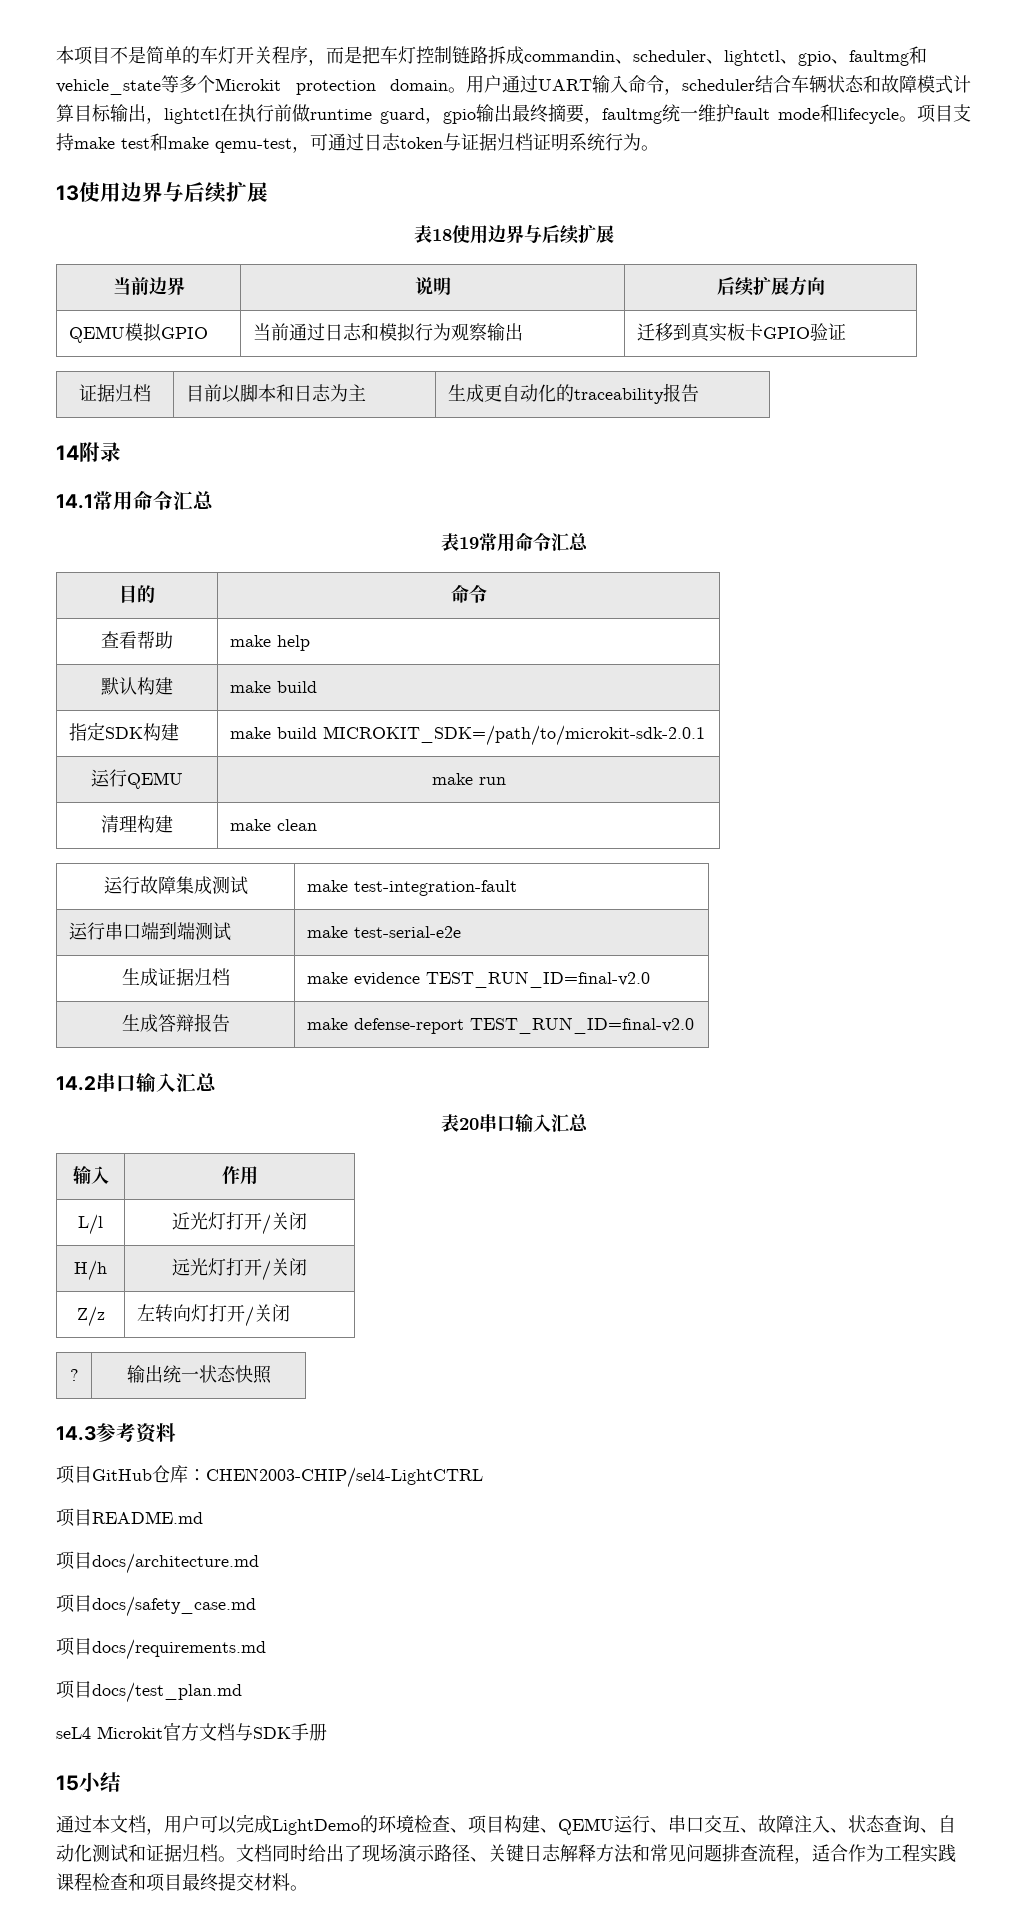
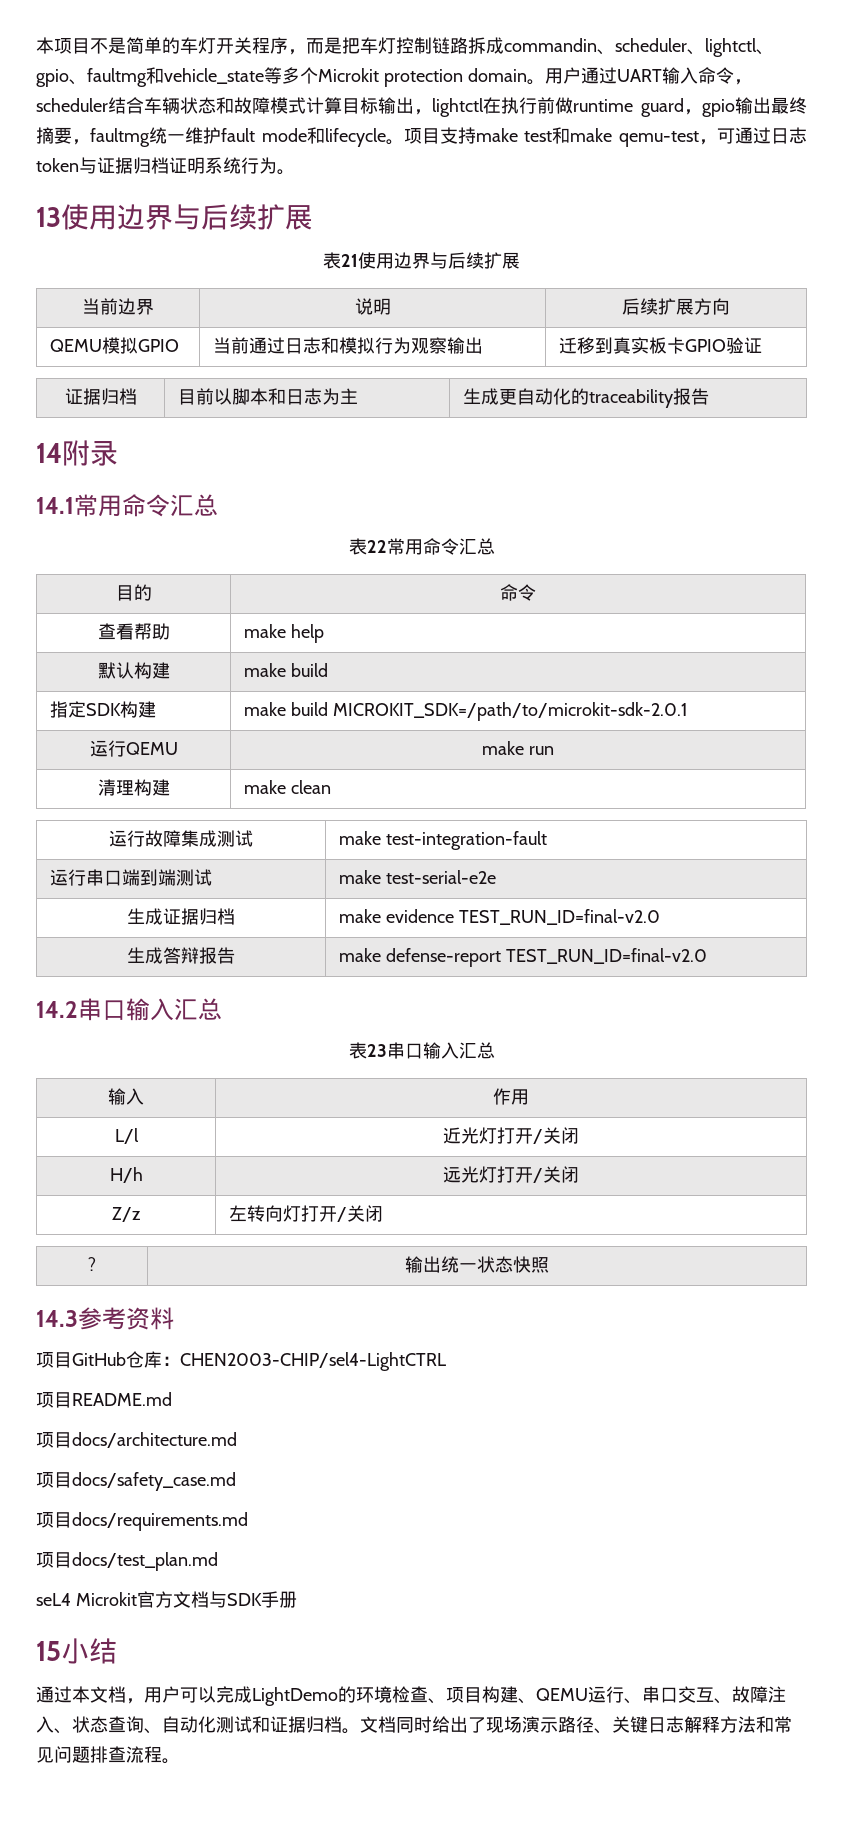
- 表18使用边界与后续扩展
+ 表21使用边界与后续扩展
- 表19常用命令汇总
+ 表22常用命令汇总
- 表20串口输入汇总
+ 表23串口输入汇总
- 文档同时给出了现场演示路径、关键日志解释方法和常见问题排查流程，适合作为工程实践课程检查和项目最终提交材料。
+ 文档同时给出了现场演示路径、关键日志解释方法和常见问题排查流程。

